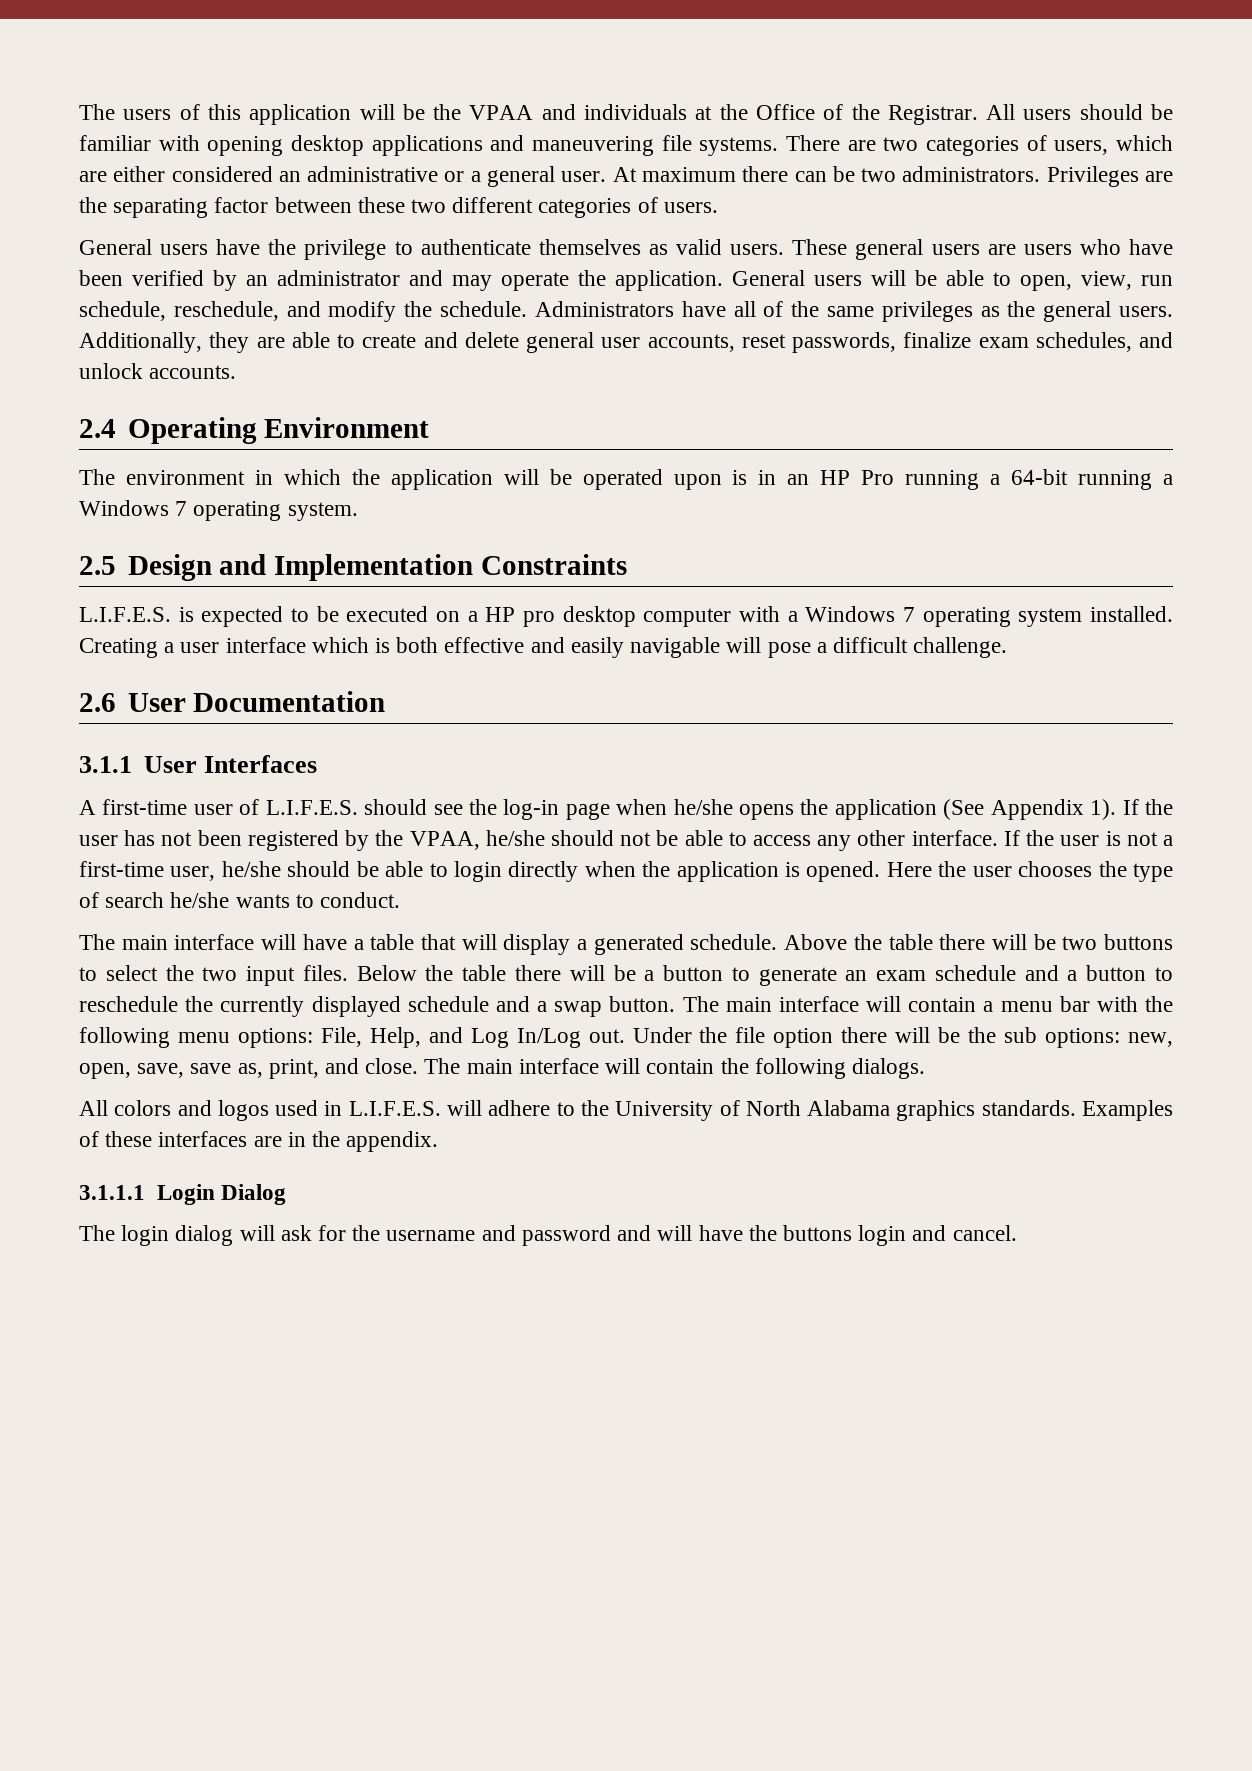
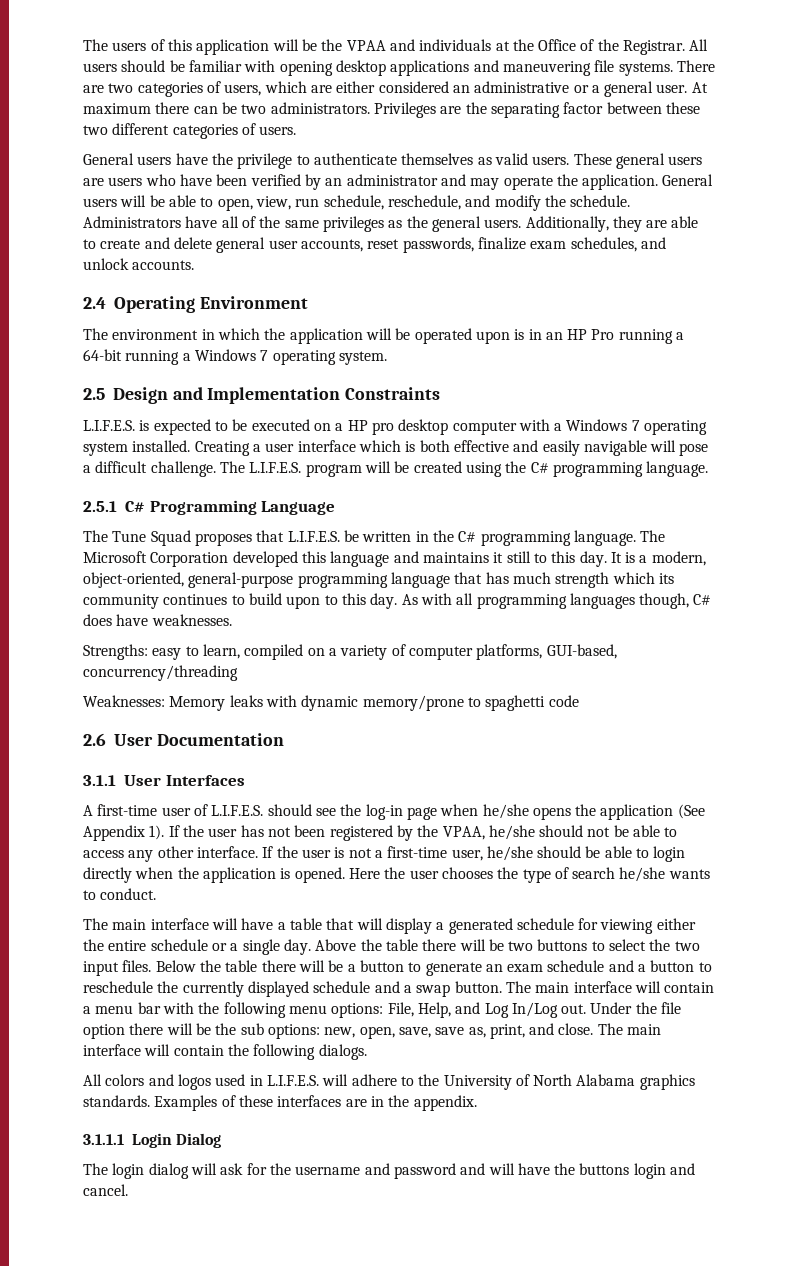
+ The L.I.F.E.S. program will be created using the C# programming language.
+ 2.5.1 C# Programming Language
+ The Tune Squad proposes that L.I.F.E.S. be written in the C# programming language. The Microsoft Corporation developed this language and maintains it still to this day. It is a modern, object-oriented, general-purpose programming language that has much strength which its community continues to build upon to this day. As with all programming languages though, C# does have weaknesses.
+ Strengths: easy to learn, compiled on a variety of computer platforms, GUI-based, concurrency/threading
+ Weaknesses: Memory leaks with dynamic memory/prone to spaghetti code
- The main interface will have a table that will display a generated schedule.
+ The main interface will have a table that will display a generated schedule for viewing either the entire schedule or a single day.

